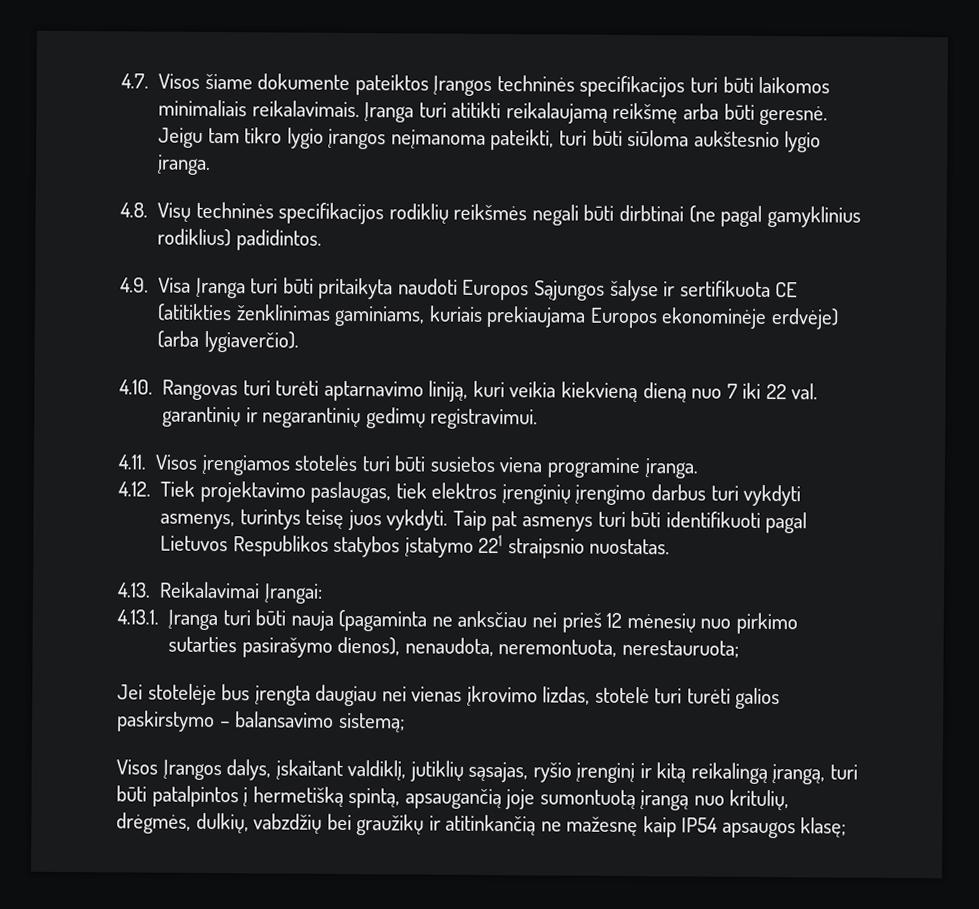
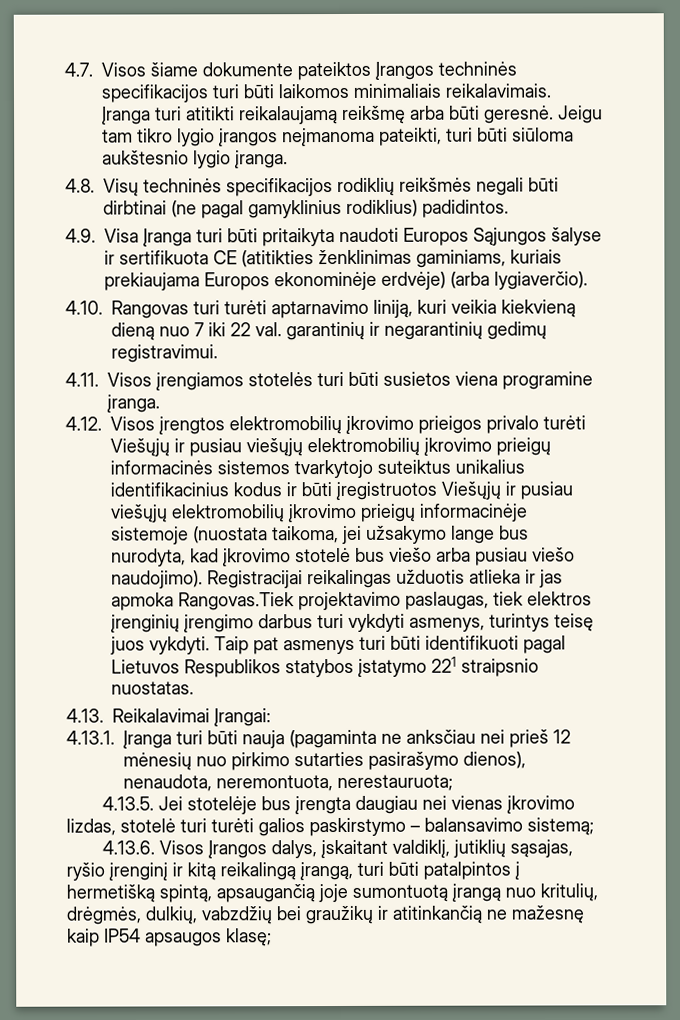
- 4.12. Tiek projektavimo paslaugas, tiek elektros įrenginių įrengimo darbus turi vykdyti asmenys, turintys teisę juos vykdyti.
+ 4.12. Visos įrengtos elektromobilių įkrovimo prieigos privalo turėti Viešųjų ir pusiau viešųjų elektromobilių įkrovimo prieigų informacinės sistemos tvarkytojo suteiktus unikalius identifikacinius kodus ir būti įregistruotos Viešųjų ir pusiau viešųjų elektromobilių įkrovimo prieigų informacinėje sistemoje (nuostata taikoma, jei užsakymo lange bus nurodyta, kad įkrovimo stotelė bus viešo arba pusiau viešo naudojimo). Registracijai reikalingas užduotis atlieka ir jas apmoka Rangovas.Tiek projektavimo paslaugas, tiek elektros įrenginių įrengimo darbus turi vykdyti asmenys, turintys teisę juos vykdyti.
- Jei stotelėje bus įrengta daugiau nei vienas įkrovimo lizdas, stotelė turi turėti galios paskirstymo – balansavimo sistemą;
+ 4.13.5. Jei stotelėje bus įrengta daugiau nei vienas įkrovimo lizdas, stotelė turi turėti galios paskirstymo – balansavimo sistemą;
- Visos Įrangos dalys, įskaitant valdiklį, jutiklių sąsajas, ryšio įrenginį ir kitą reikalingą įrangą, turi būti patalpintos į hermetišką spintą, apsaugančią joje sumontuotą įrangą nuo kritulių, drėgmės, dulkių, vabzdžių bei graužikų ir atitinkančią ne mažesnę kaip IP54 apsaugos klasę;
+ 4.13.6. Visos Įrangos dalys, įskaitant valdiklį, jutiklių sąsajas, ryšio įrenginį ir kitą reikalingą įrangą, turi būti patalpintos į hermetišką spintą, apsaugančią joje sumontuotą įrangą nuo kritulių, drėgmės, dulkių, vabzdžių bei graužikų ir atitinkančią ne mažesnę kaip IP54 apsaugos klasę;

